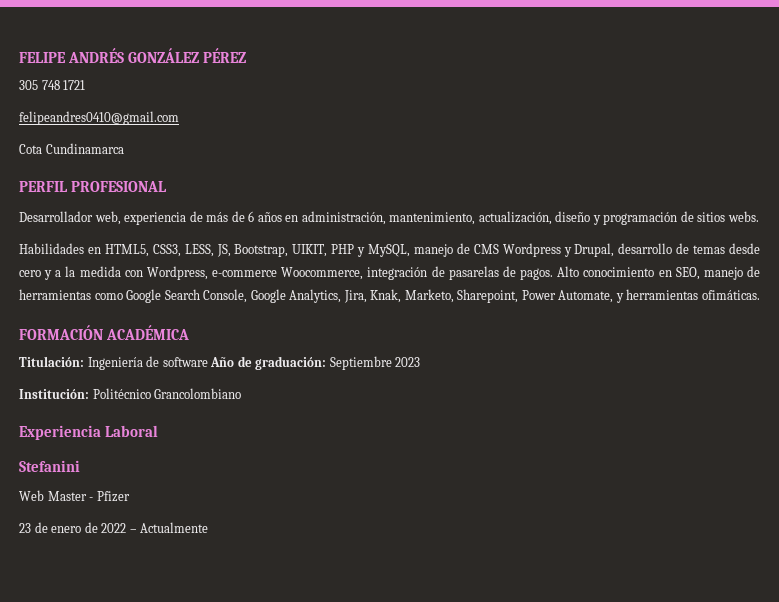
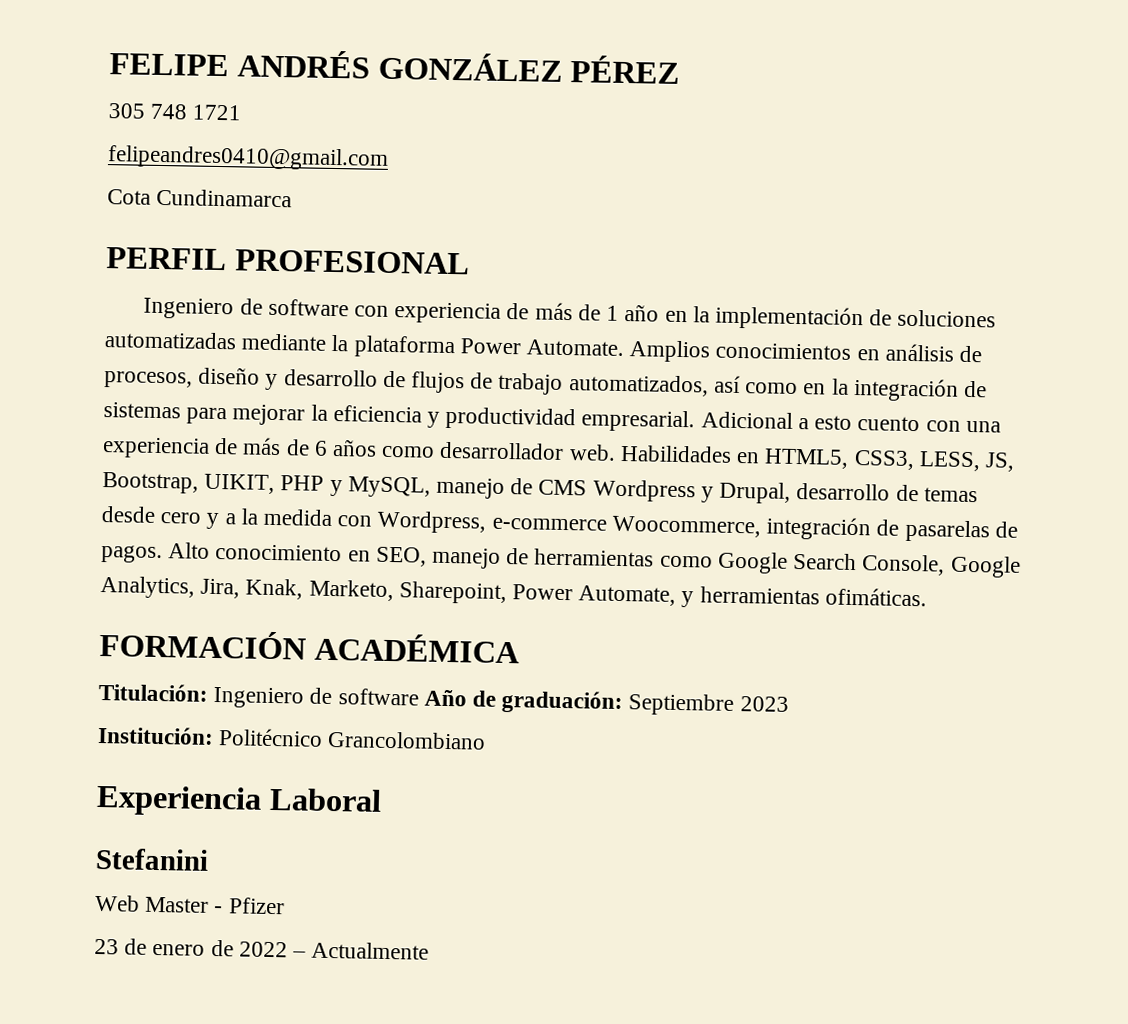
- Desarrollador web, experiencia de más de 6 años en administración, mantenimiento, actualización, diseño y programación de sitios webs.
- Habilidades en HTML5, CSS3, LESS, JS, Bootstrap, UIKIT, PHP y MySQL, manejo de CMS Wordpress y Drupal, desarrollo de temas desde cero y a la medida con Wordpress, e-commerce Woocommerce, integración de pasarelas de pagos.
+ Ingeniero de software con experiencia de más de 1 año en la implementación de soluciones automatizadas mediante la plataforma Power Automate. Amplios conocimientos en análisis de procesos, diseño y desarrollo de flujos de trabajo automatizados, así como en la integración de sistemas para mejorar la eficiencia y productividad empresarial. Adicional a esto cuento con una experiencia de más de 6 años como desarrollador web. Habilidades en HTML5, CSS3, LESS, JS, Bootstrap, UIKIT, PHP y MySQL, manejo de CMS Wordpress y Drupal, desarrollo de temas desde cero y a la medida con Wordpress, e-commerce Woocommerce, integración de pasarelas de pagos.
- Titulación: Ingeniería de software Año de graduación: Septiembre 2023
+ Titulación: Ingeniero de software Año de graduación: Septiembre 2023

